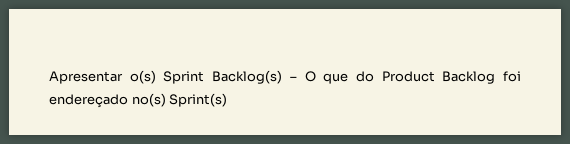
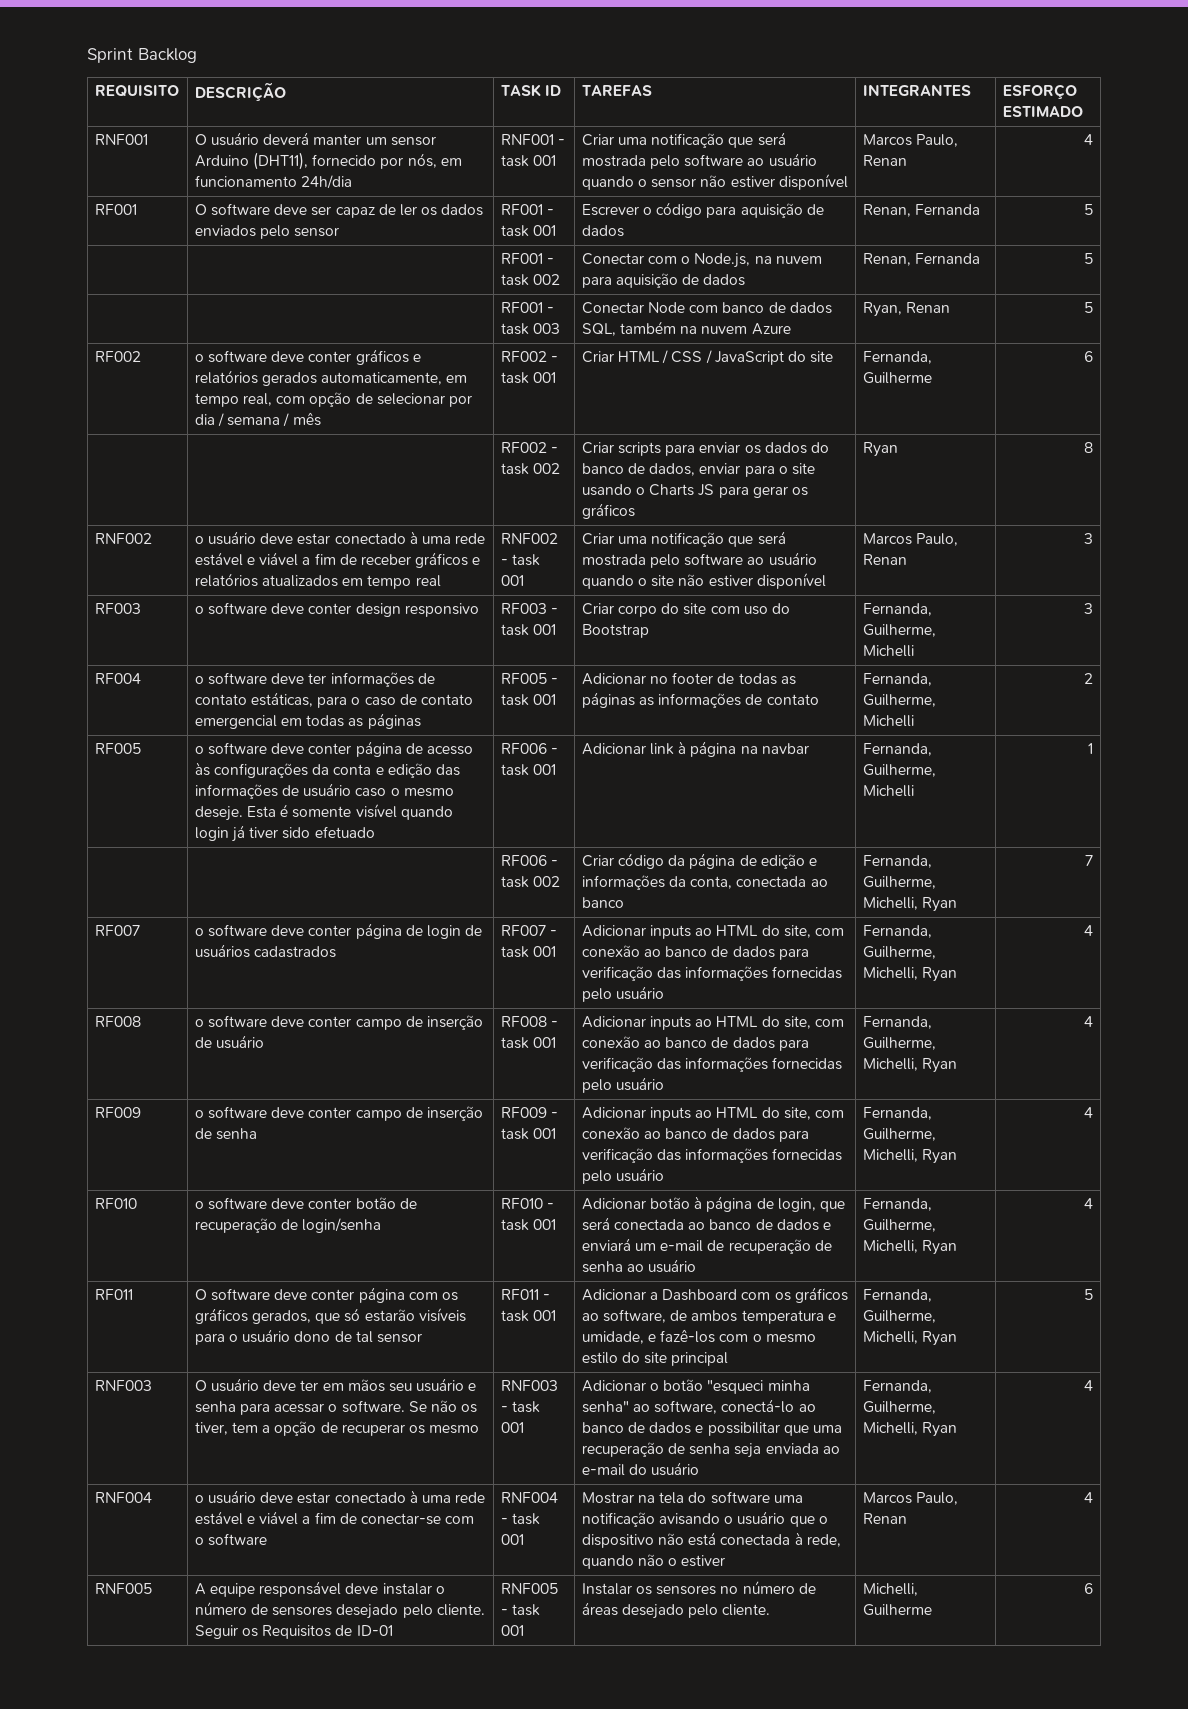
- Apresentar o(s) Sprint Backlog(s) – O que do Product Backlog foi endereçado no(s) Sprint(s)
+ Sprint Backlog
+ REQUISITO | DESCRIÇÃO | TASK ID | TAREFAS | INTEGRANTES | ESFORÇO ESTIMADO
+ RNF001 | O usuário deverá manter um sensor Arduino (DHT11), fornecido por nós, em funcionamento 24h/dia | RNF001 - task 001 | Criar uma notificação que será mostrada pelo software ao usuário quando o sensor não estiver disponível | Marcos Paulo, Renan | 4
+ RF001 | O software deve ser capaz de ler os dados enviados pelo sensor | RF001 - task 001 | Escrever o código para aquisição de dados | Renan, Fernanda | 5
+ | | RF001 - task 002 | Conectar com o Node.js, na nuvem para aquisição de dados | Renan, Fernanda | 5
+ | | RF001 - task 003 | Conectar Node com banco de dados SQL, também na nuvem Azure | Ryan, Renan | 5
+ RF002 | o software deve conter gráficos e relatórios gerados automaticamente, em tempo real, com opção de selecionar por dia / semana / mês | RF002 - task 001 | Criar HTML / CSS / JavaScript do site | Fernanda, Guilherme | 6
+ | | RF002 - task 002 | Criar scripts para enviar os dados do banco de dados, enviar para o site usando o Charts JS para gerar os gráficos | Ryan | 8
+ RNF002 | o usuário deve estar conectado à uma rede estável e viável a fim de receber gráficos e relatórios atualizados em tempo real | RNF002 - task 001 | Criar uma notificação que será mostrada pelo software ao usuário quando o site não estiver disponível | Marcos Paulo, Renan | 3
+ RF003 | o software deve conter design responsivo | RF003 - task 001 | Criar corpo do site com uso do Bootstrap | Fernanda, Guilherme, Michelli | 3
+ RF004 | o software deve ter informações de contato estáticas, para o caso de contato emergencial em todas as páginas | RF005 - task 001 | Adicionar no footer de todas as páginas as informações de contato | Fernanda, Guilherme, Michelli | 2
+ RF005 | o software deve conter página de acesso às configurações da conta e edição das informações de usuário caso o mesmo deseje. Esta é somente visível quando login já tiver sido efetuado | RF006 - task 001 | Adicionar link à página na navbar | Fernanda, Guilherme, Michelli | 1
+ | | RF006 - task 002 | Criar código da página de edição e informações da conta, conectada ao banco | Fernanda, Guilherme, Michelli, Ryan | 7
+ RF007 | o software deve conter página de login de usuários cadastrados | RF007 - task 001 | Adicionar inputs ao HTML do site, com conexão ao banco de dados para verificação das informações fornecidas pelo usuário | Fernanda, Guilherme, Michelli, Ryan | 4
+ RF008 | o software deve conter campo de inserção de usuário | RF008 - task 001 | Adicionar inputs ao HTML do site, com conexão ao banco de dados para verificação das informações fornecidas pelo usuário | Fernanda, Guilherme, Michelli, Ryan | 4
+ RF009 | o software deve conter campo de inserção de senha | RF009 - task 001 | Adicionar inputs ao HTML do site, com conexão ao banco de dados para verificação das informações fornecidas pelo usuário | Fernanda, Guilherme, Michelli, Ryan | 4
+ RF010 | o software deve conter botão de recuperação de login/senha | RF010 - task 001 | Adicionar botão à página de login, que será conectada ao banco de dados e enviará um e-mail de recuperação de senha ao usuário | Fernanda, Guilherme, Michelli, Ryan | 4
+ RF011 | O software deve conter página com os gráficos gerados, que só estarão visíveis para o usuário dono de tal sensor | RF011 - task 001 | Adicionar a Dashboard com os gráficos ao software, de ambos temperatura e umidade, e fazê-los com o mesmo estilo do site principal | Fernanda, Guilherme, Michelli, Ryan | 5
+ RNF003 | O usuário deve ter em mãos seu usuário e senha para acessar o software. Se não os tiver, tem a opção de recuperar os mesmo | RNF003 - task 001 | Adicionar o botão "esqueci minha senha" ao software, conectá-lo ao banco de dados e possibilitar que uma recuperação de senha seja enviada ao e-mail do usuário | Fernanda, Guilherme, Michelli, Ryan | 4
+ RNF004 | o usuário deve estar conectado à uma rede estável e viável a fim de conectar-se com o software | RNF004 - task 001 | Mostrar na tela do software uma notificação avisando o usuário que o dispositivo não está conectada à rede, quando não o estiver | Marcos Paulo, Renan | 4
+ RNF005 | A equipe responsável deve instalar o número de sensores desejado pelo cliente. Seguir os Requisitos de ID-01 | RNF005 - task 001 | Instalar os sensores no número de áreas desejado pelo cliente. | Michelli, Guilherme | 6

